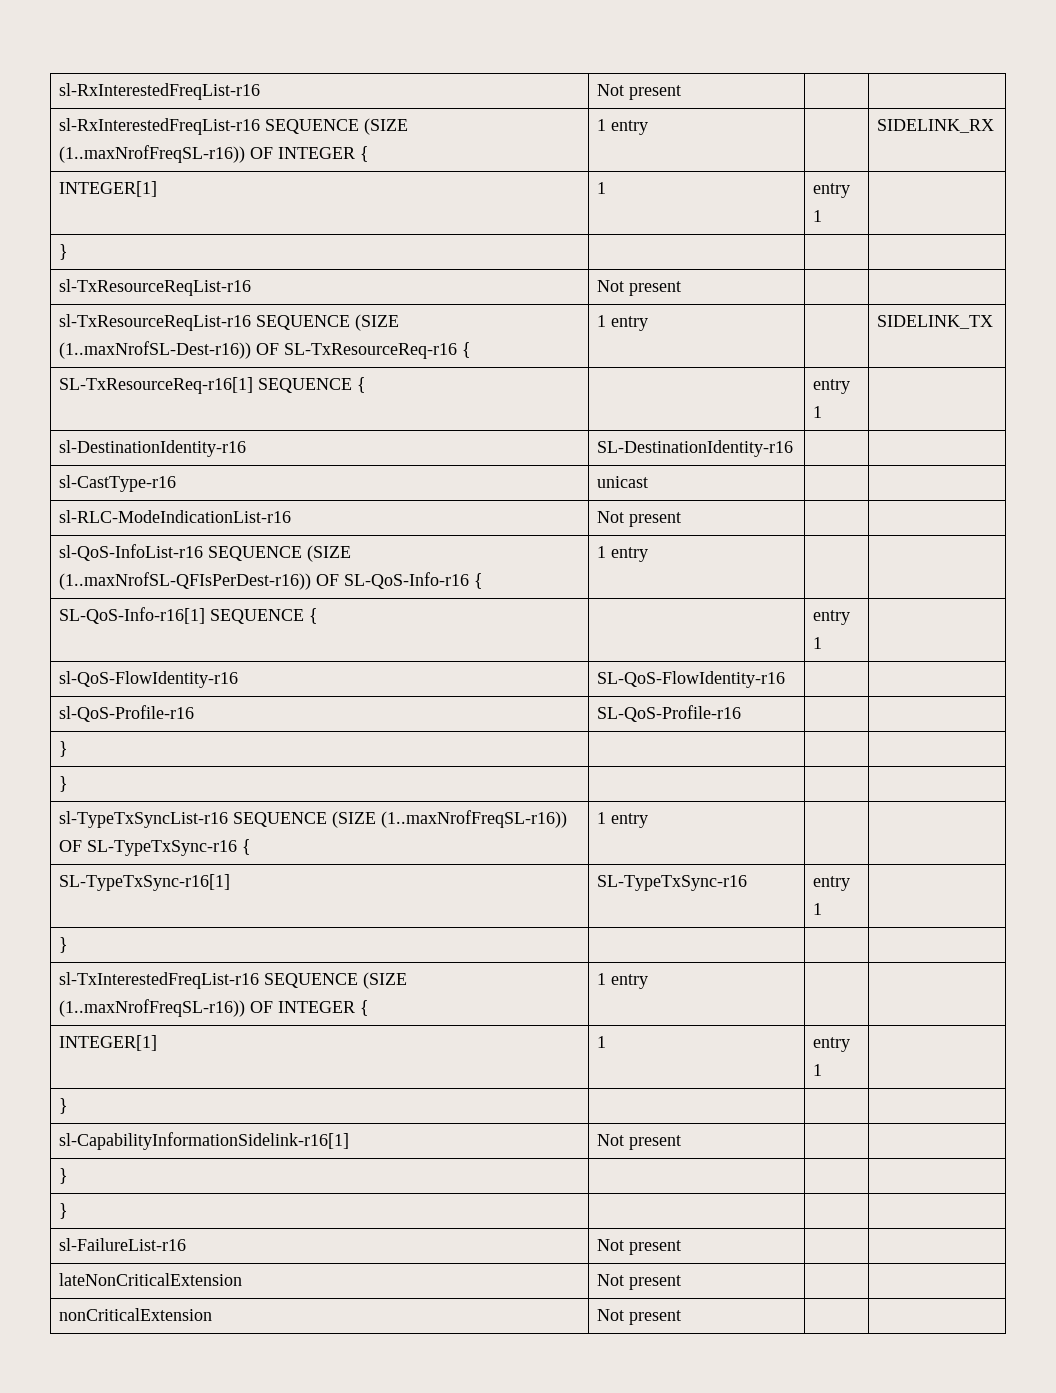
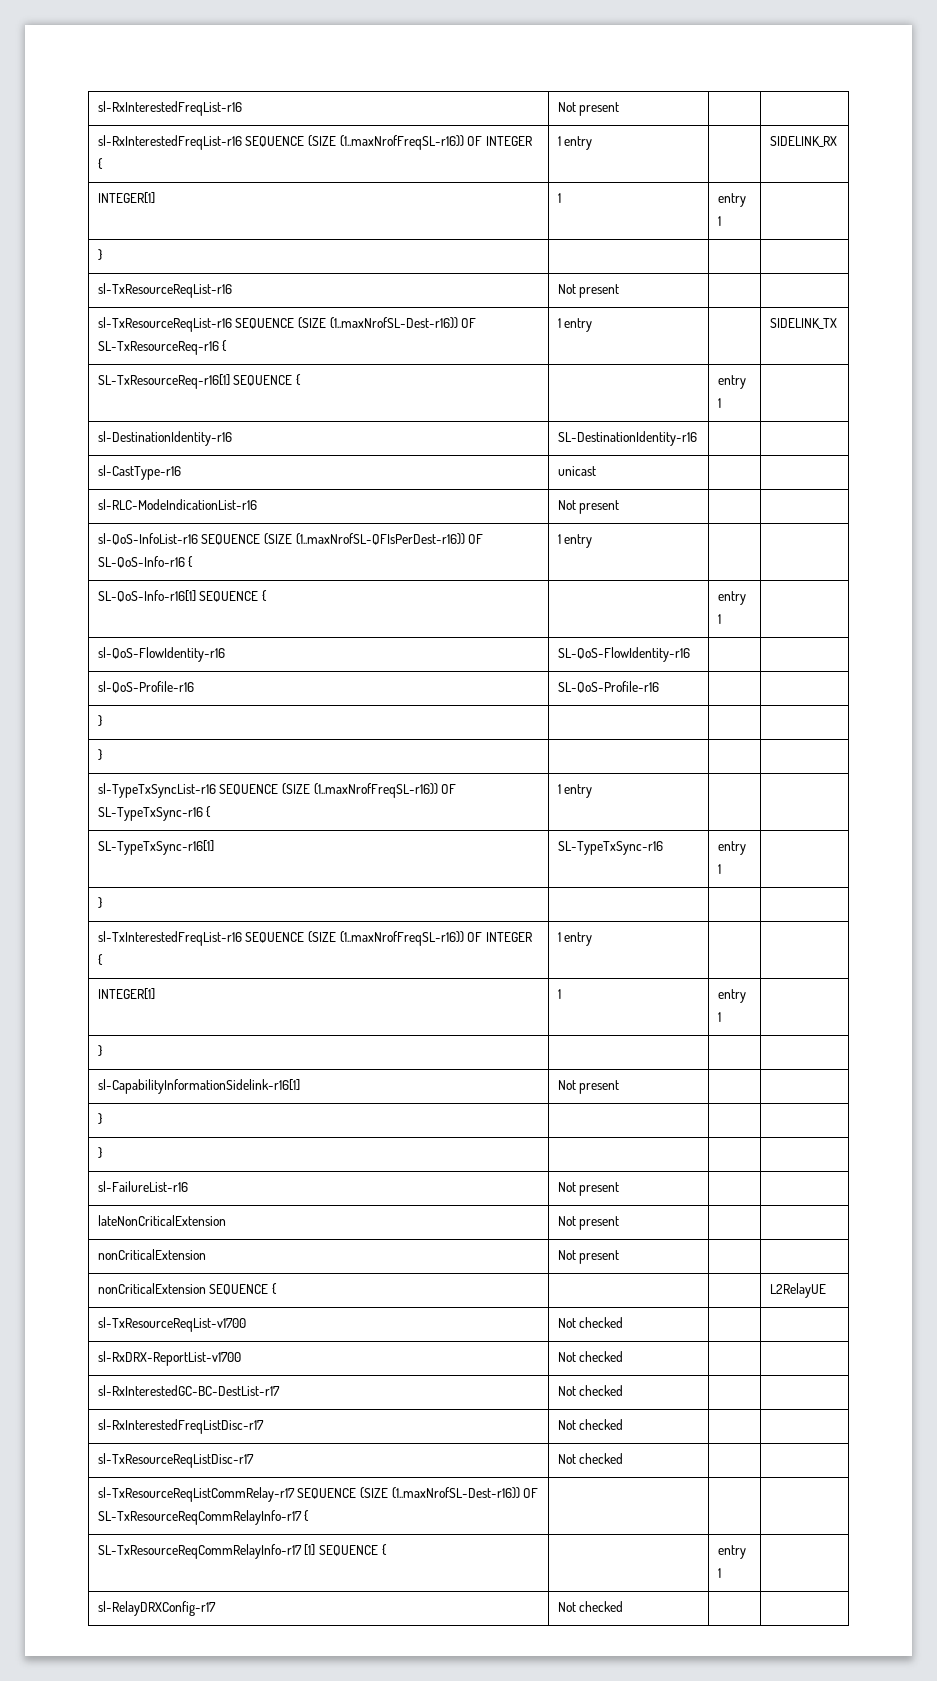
+ nonCriticalExtension SEQUENCE { | | | L2RelayUE
+ sl-TxResourceReqList-v1700 | Not checked | |
+ sl-RxDRX-ReportList-v1700 | Not checked | |
+ sl-RxInterestedGC-BC-DestList-r17 | Not checked | |
+ sl-RxInterestedFreqListDisc-r17 | Not checked | |
+ sl-TxResourceReqListDisc-r17 | Not checked | |
+ sl-TxResourceReqListCommRelay-r17 SEQUENCE (SIZE (1..maxNrofSL-Dest-r16)) OF SL-TxResourceReqCommRelayInfo-r17 { | | |
+ SL-TxResourceReqCommRelayInfo-r17 [1] SEQUENCE { | | entry 1 |
+ sl-RelayDRXConfig-r17 | Not checked | |

